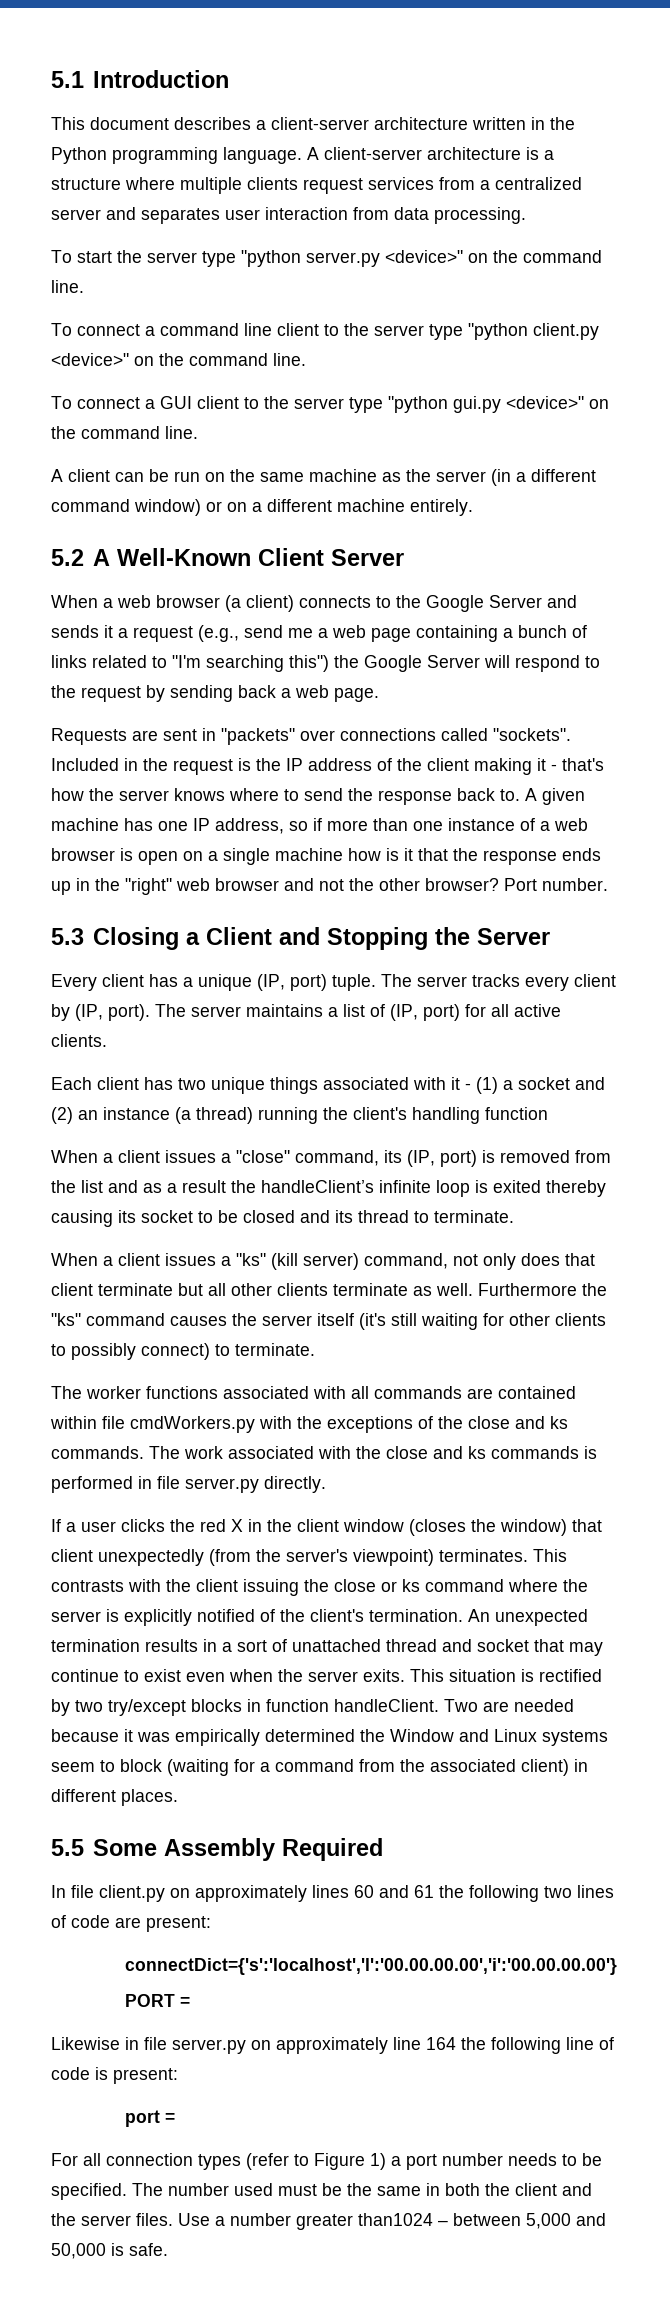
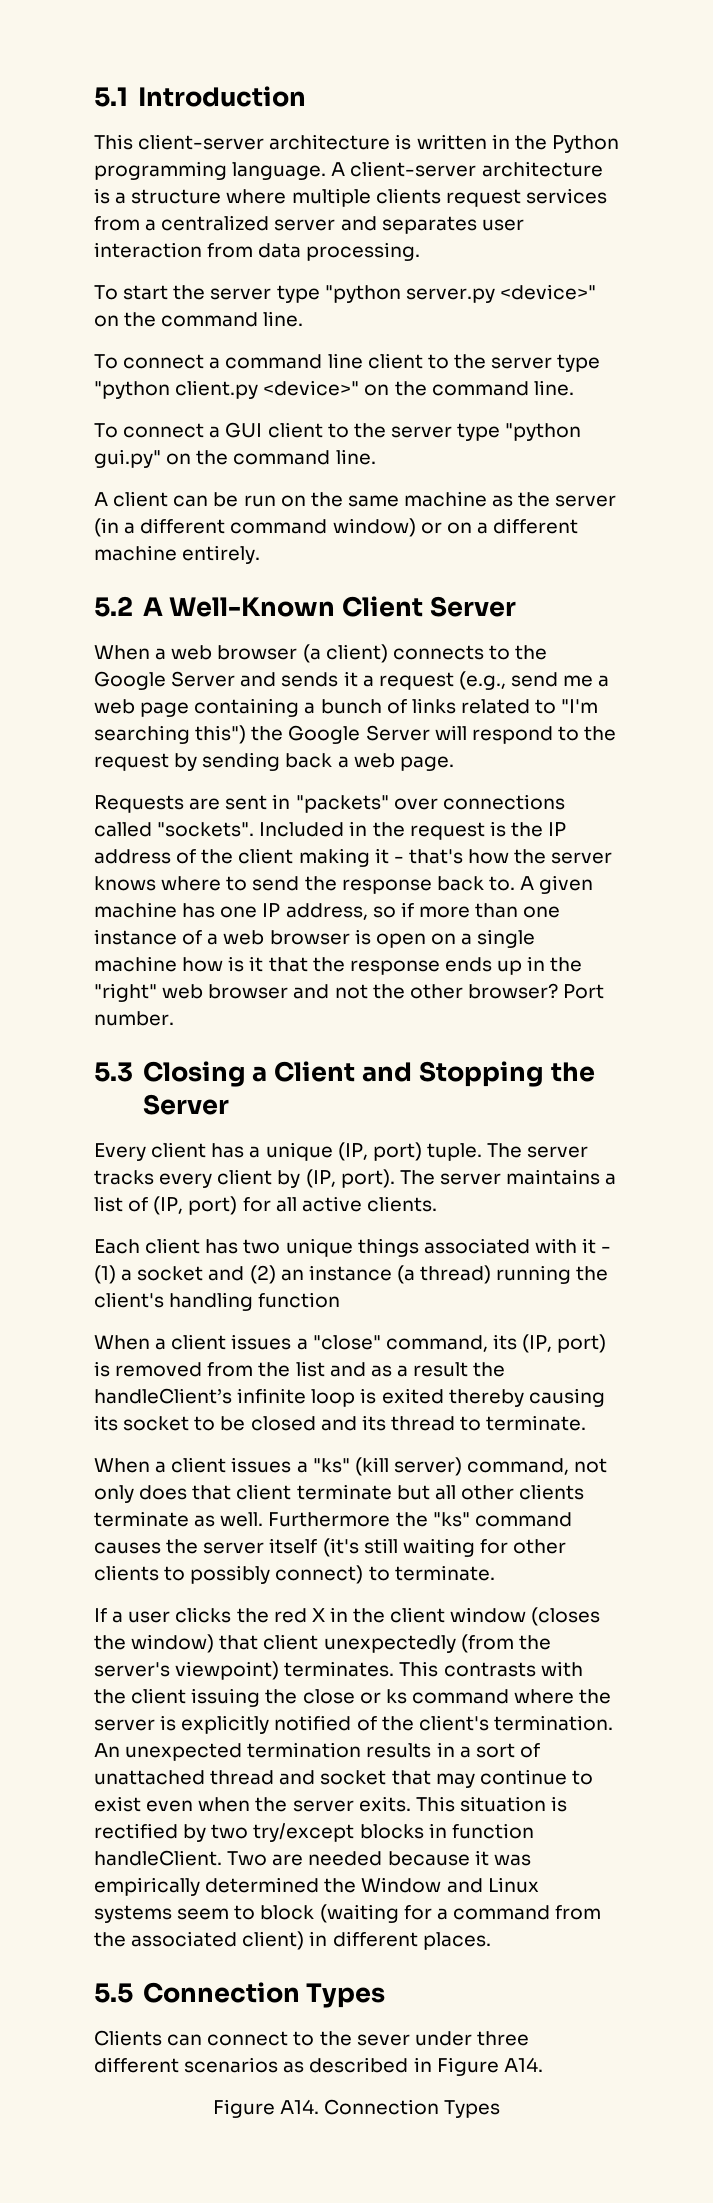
- This document describes a client-server architecture written in the Python programming language.
+ This client-server architecture is written in the Python programming language.
- To connect a GUI client to the server type "python gui.py <device>" on the command line.
+ To connect a GUI client to the server type "python gui.py" on the command line.
- The worker functions associated with all commands are contained within file cmdWorkers.py with the exceptions of the close and ks commands. The work associated with the close and ks commands is performed in file server.py directly.
- 5.5 Some Assembly Required
- In file client.py on approximately lines 60 and 61 the following two lines of code are present:
- connectDict={'s':'localhost','l':'00.00.00.00','i':'00.00.00.00'}
- PORT =
- Likewise in file server.py on approximately line 164 the following line of code is present:
- port =
- For all connection types (refer to Figure 1) a port number needs to be specified. The number used must be the same in both the client and the server files. Use a number greater than1024 – between 5,000 and 50,000 is safe.
+ 5.5 Connection Types
+ Clients can connect to the sever under three different scenarios as described in Figure A14.
+ Figure A14. Connection Types

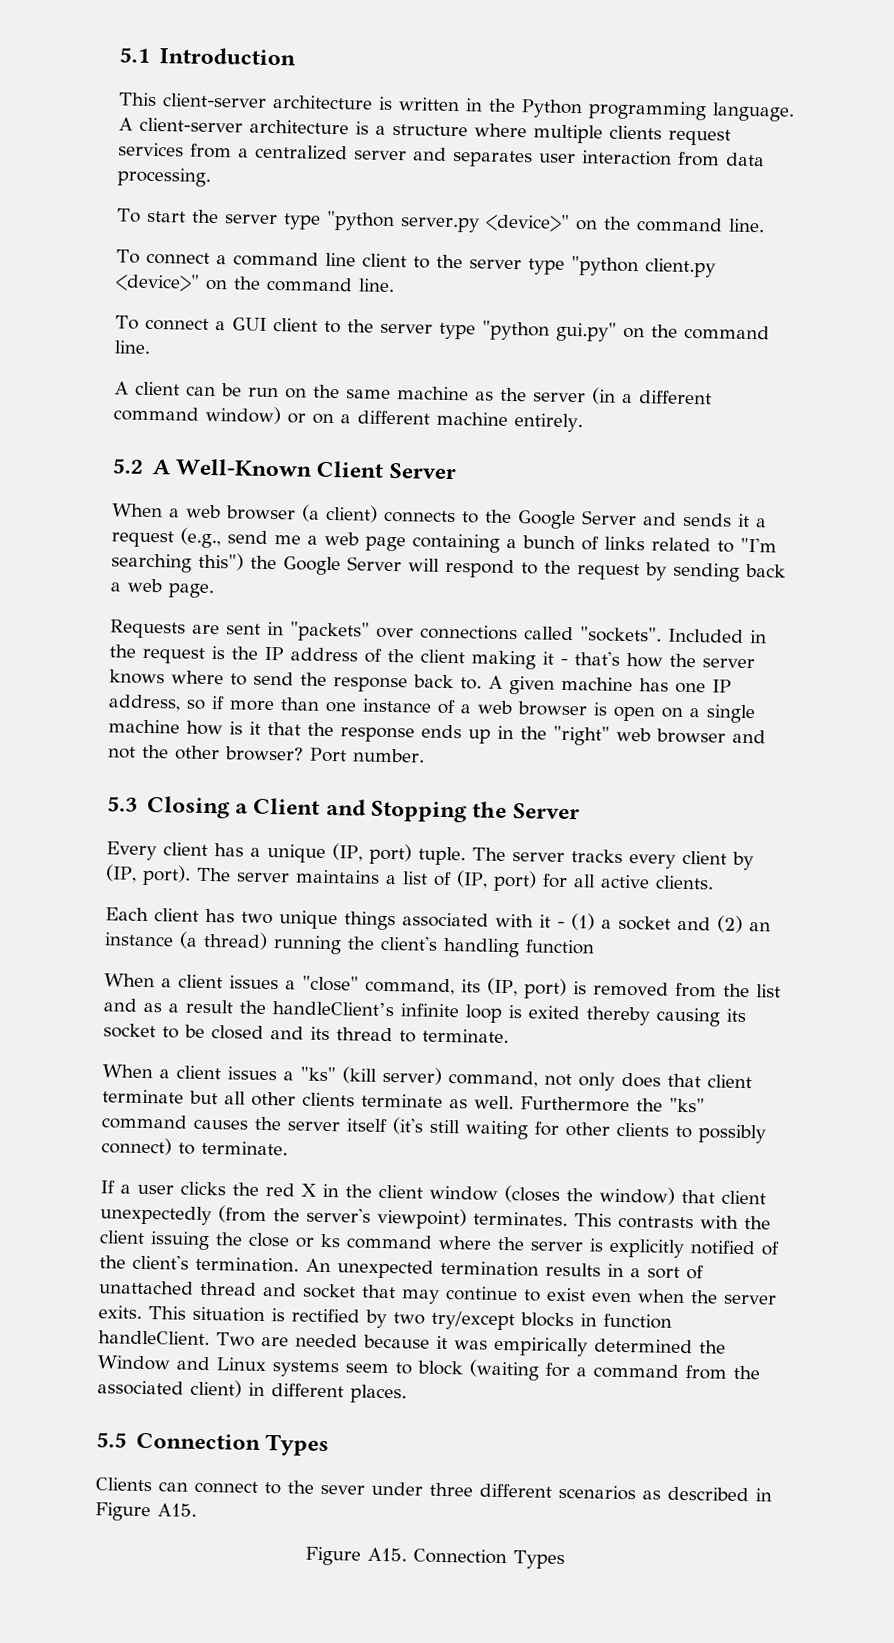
- Clients can connect to the sever under three different scenarios as described in Figure A14.
- Figure A14. Connection Types
+ Clients can connect to the sever under three different scenarios as described in Figure A15.
+ Figure A15. Connection Types

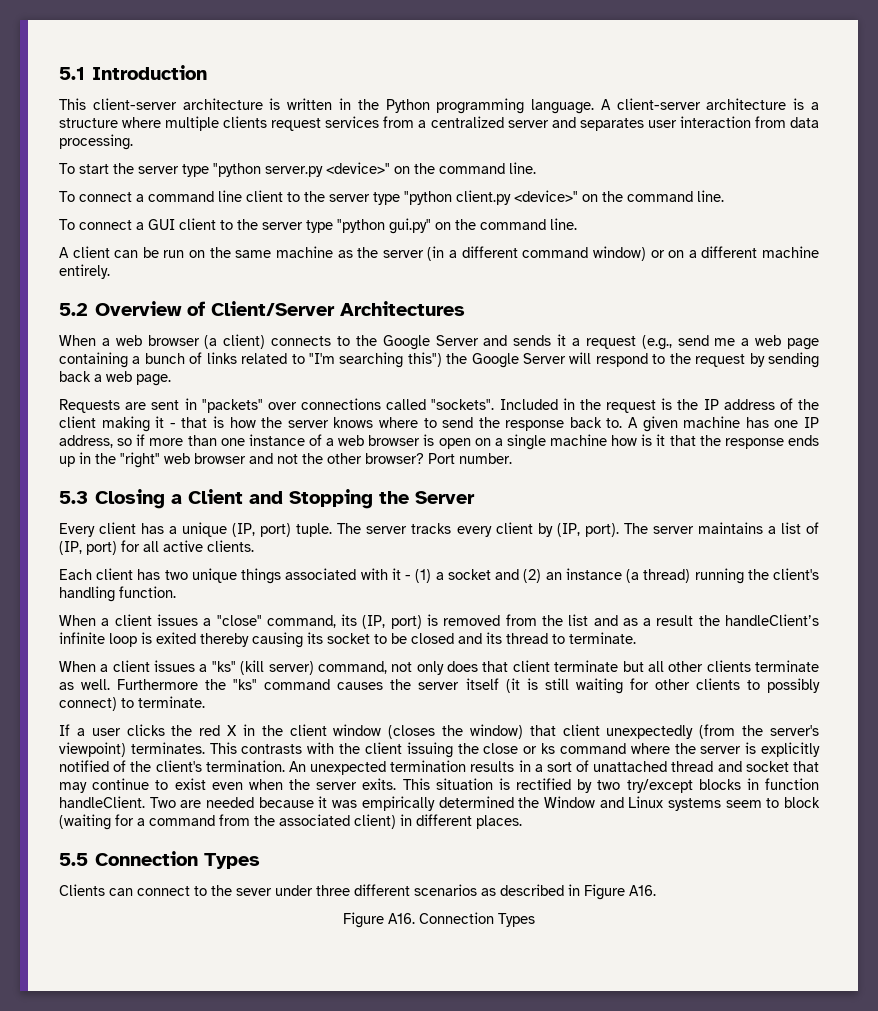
- 5.2 A Well-Known Client Server
+ 5.2 Overview of Client/Server Architectures
- Included in the request is the IP address of the client making it - that's how the server knows where to send the response back to.
+ Included in the request is the IP address of the client making it - that is how the server knows where to send the response back to.
- Each client has two unique things associated with it - (1) a socket and (2) an instance (a thread) running the client's handling function
+ Each client has two unique things associated with it - (1) a socket and (2) an instance (a thread) running the client's handling function.
- Furthermore the "ks" command causes the server itself (it's still waiting for other clients to possibly connect) to terminate.
+ Furthermore the "ks" command causes the server itself (it is still waiting for other clients to possibly connect) to terminate.
- Clients can connect to the sever under three different scenarios as described in Figure A15.
- Figure A15. Connection Types
+ Clients can connect to the sever under three different scenarios as described in Figure A16.
+ Figure A16. Connection Types

